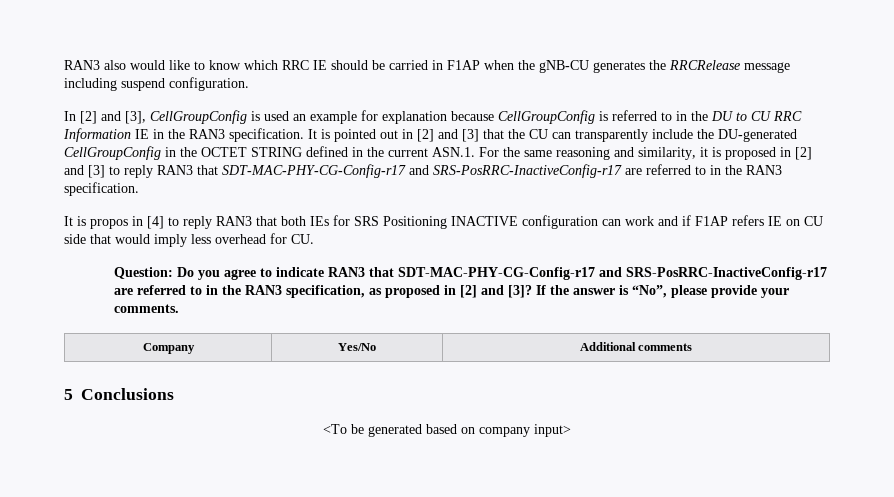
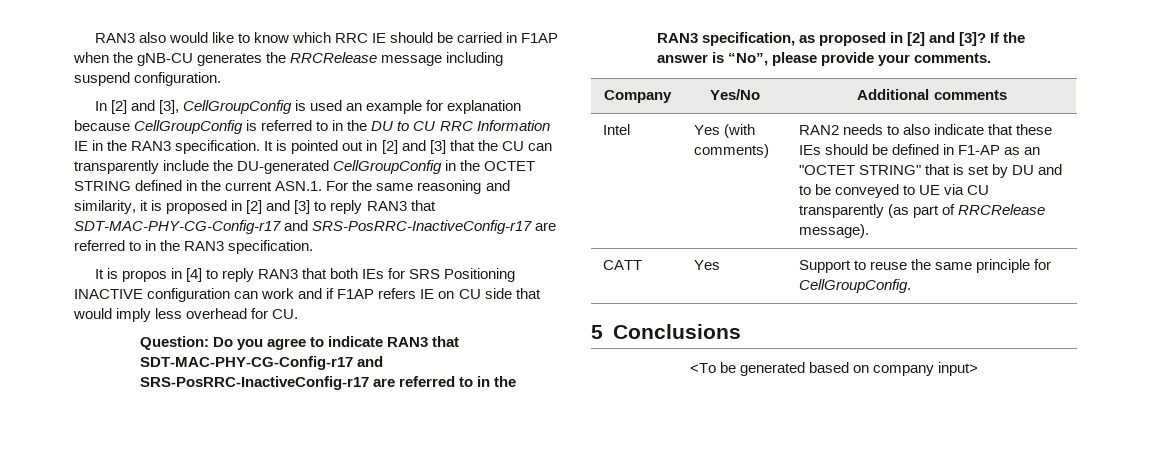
+ Intel | Yes (with comments) | RAN2 needs to also indicate that these IEs should be defined in F1-AP as an "OCTET STRING" that is set by DU and to be conveyed to UE via CU transparently (as part of RRCRelease message).
+ CATT | Yes | Support to reuse the same principle for CellGroupConfig.

